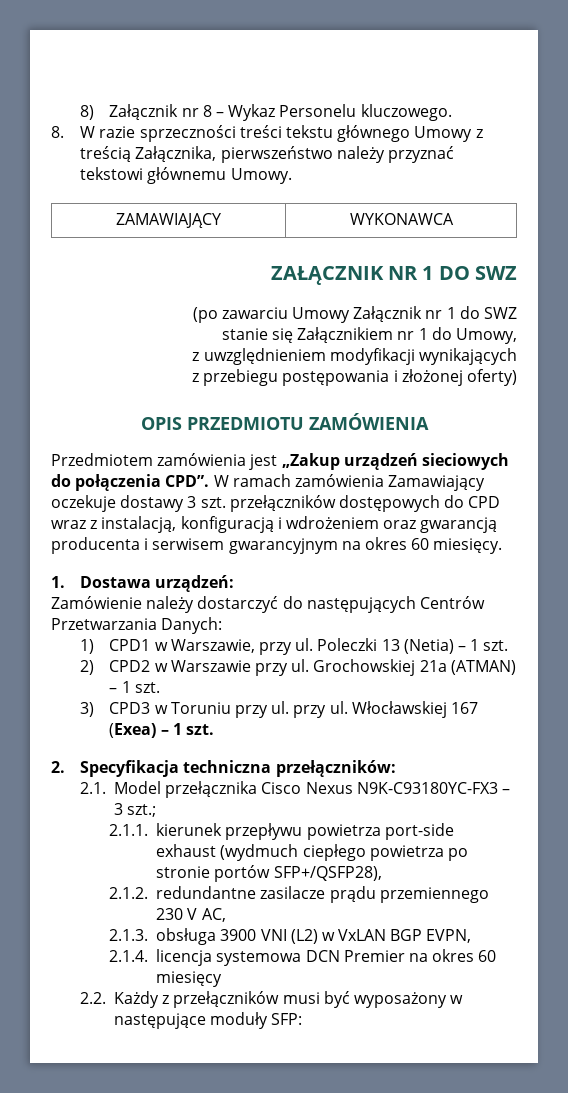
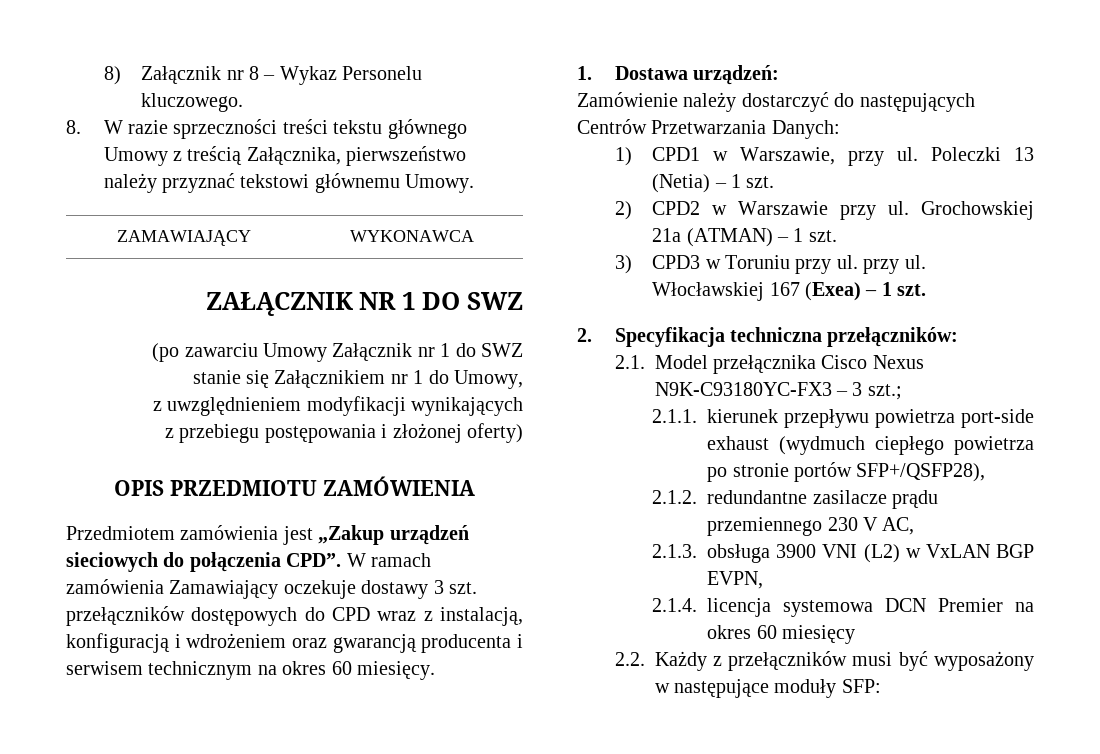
- W ramach zamówienia Zamawiający oczekuje dostawy 3 szt. przełączników dostępowych do CPD wraz z instalacją, konfiguracją i wdrożeniem oraz gwarancją producenta i serwisem gwarancyjnym na okres 60 miesięcy.
+ W ramach zamówienia Zamawiający oczekuje dostawy 3 szt. przełączników dostępowych do CPD wraz z instalacją, konfiguracją i wdrożeniem oraz gwarancją producenta i serwisem technicznym na okres 60 miesięcy.

